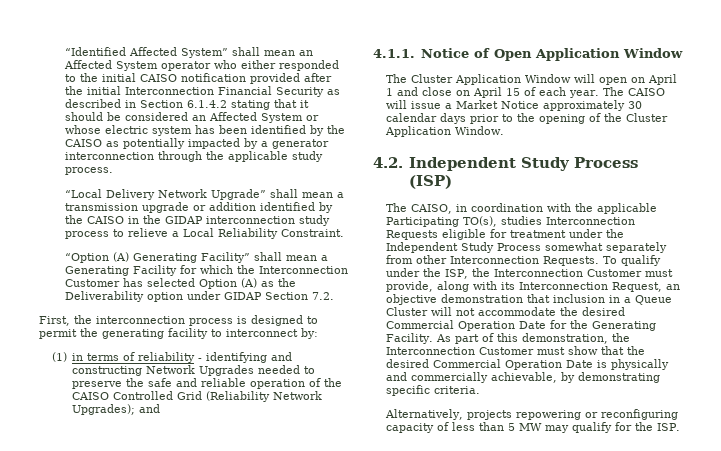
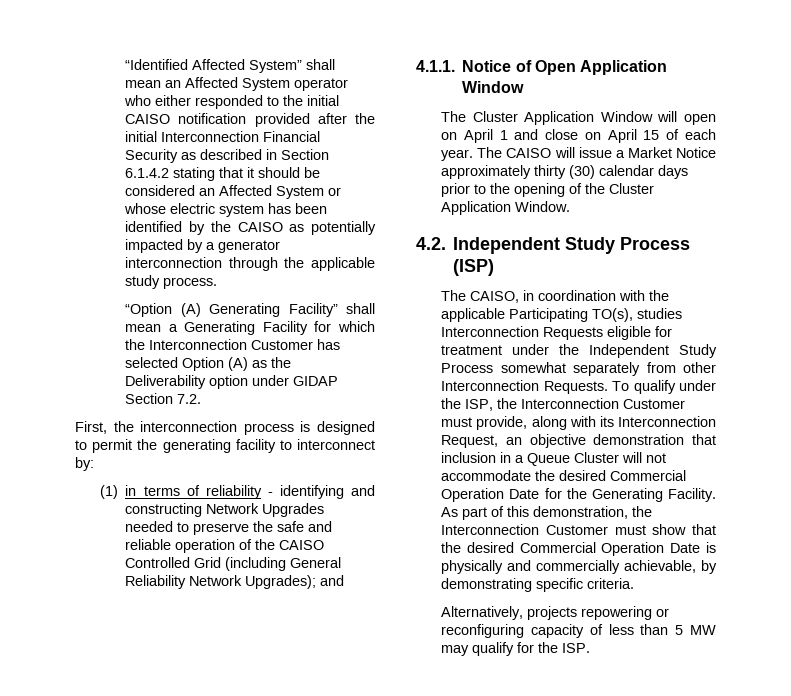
- “Local Delivery Network Upgrade” shall mean a transmission upgrade or addition identified by the CAISO in the GIDAP interconnection study process to relieve a Local Reliability Constraint.
- (1) in terms of reliability - identifying and constructing Network Upgrades needed to preserve the safe and reliable operation of the CAISO Controlled Grid (Reliability Network Upgrades); and
+ (1) in terms of reliability - identifying and constructing Network Upgrades needed to preserve the safe and reliable operation of the CAISO Controlled Grid (including General Reliability Network Upgrades); and
- The CAISO will issue a Market Notice approximately 30 calendar days prior to the opening of the Cluster Application Window.
+ The CAISO will issue a Market Notice approximately thirty (30) calendar days prior to the opening of the Cluster Application Window.

